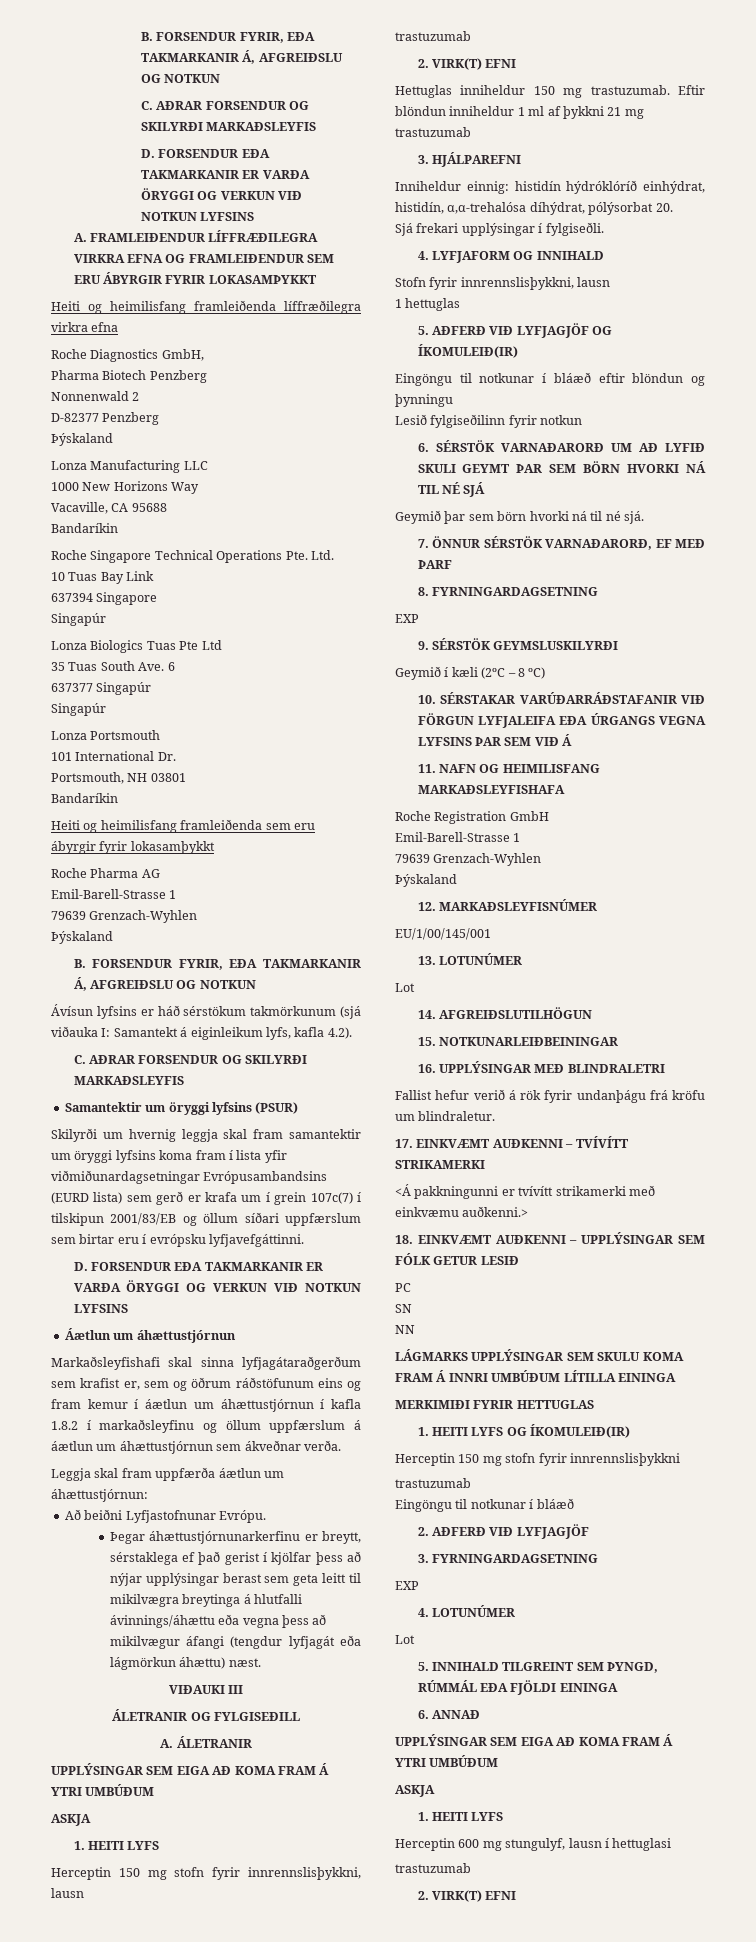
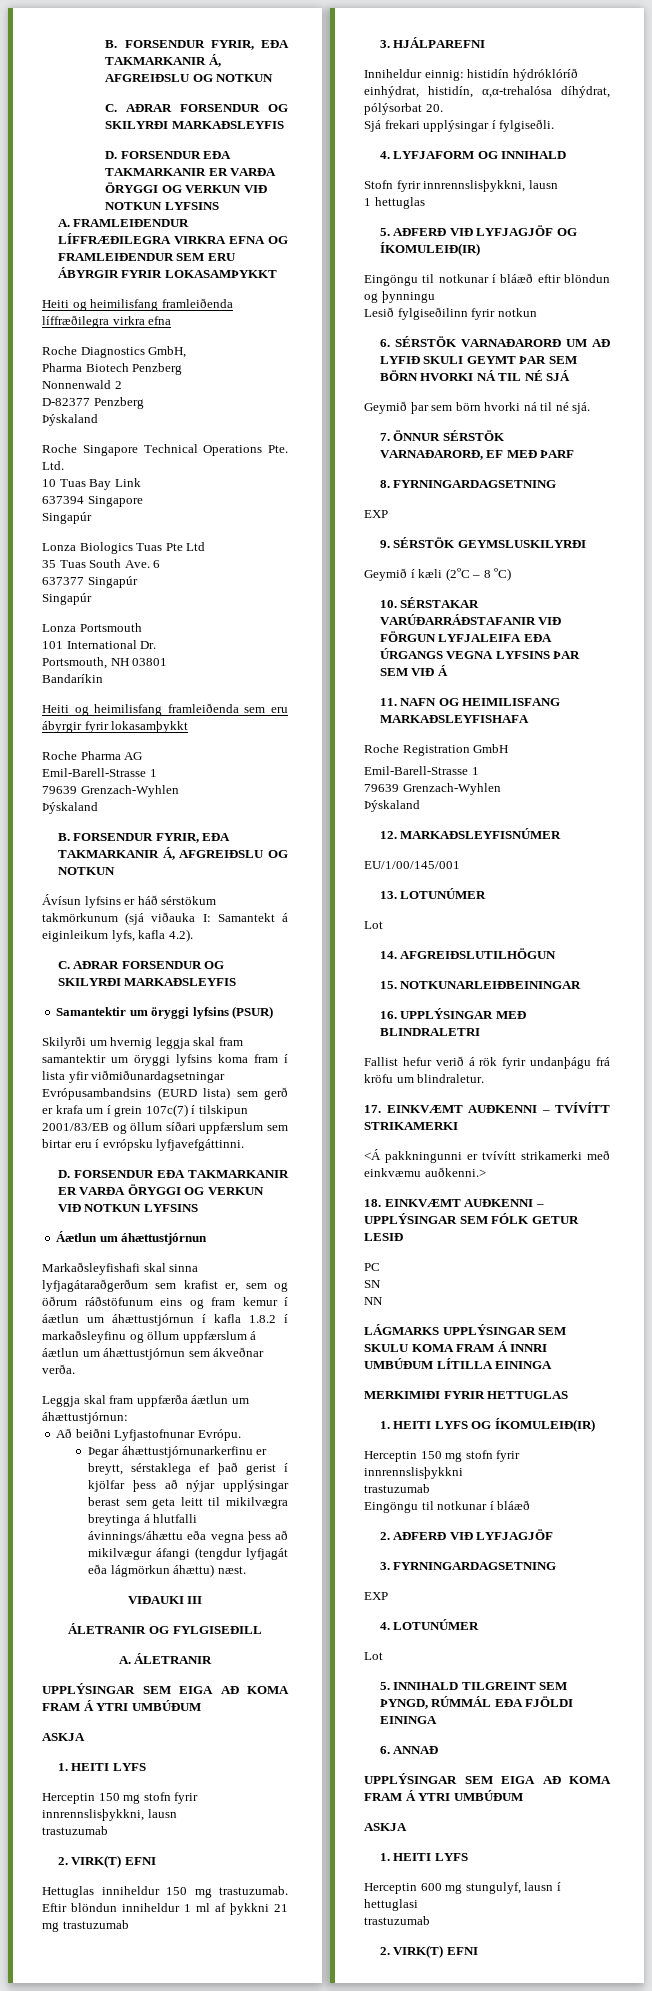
- Lonza Manufacturing LLC
- 1000 New Horizons Way
- Vacaville, CA 95688
- Bandaríkin

